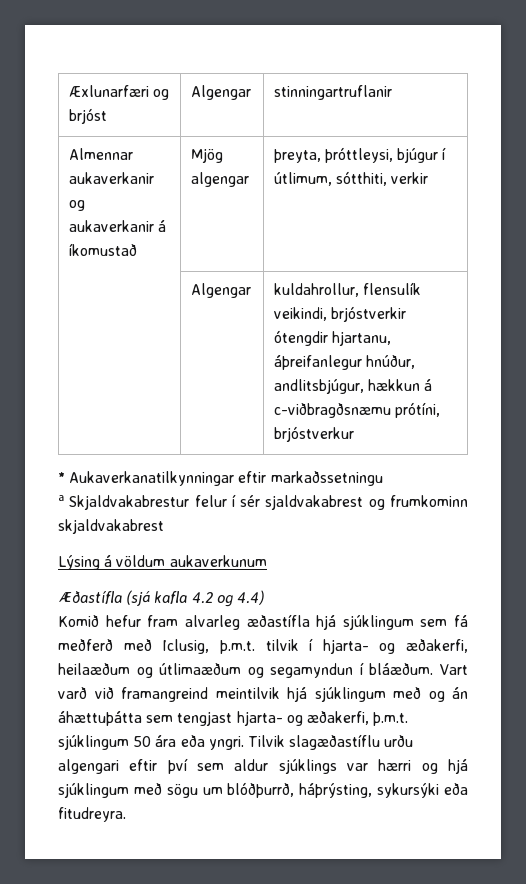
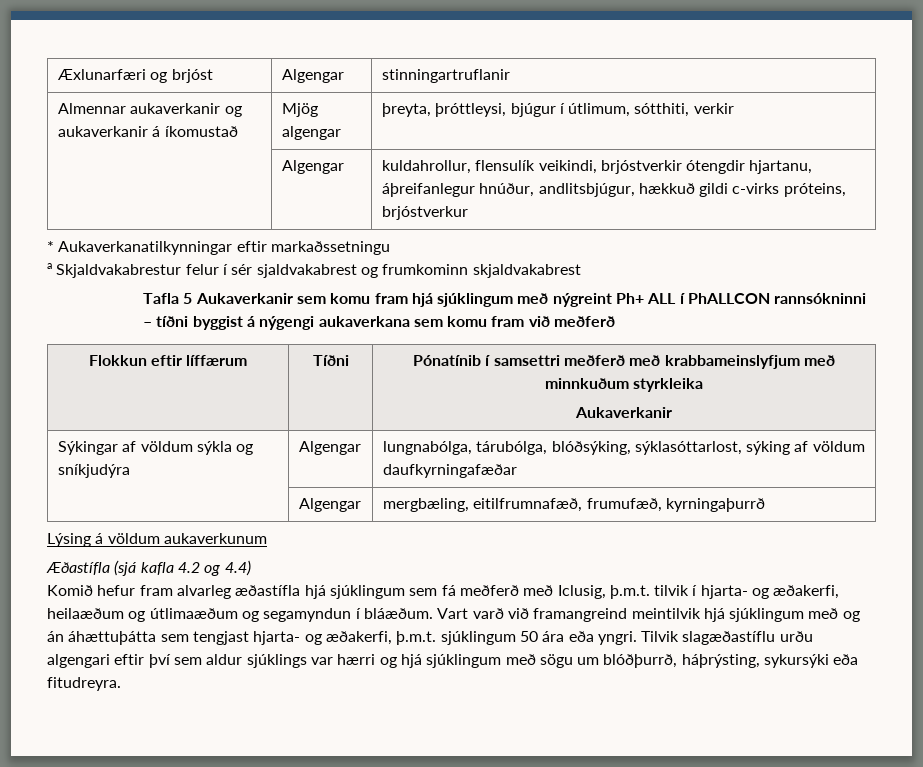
- | Algengar | kuldahrollur, flensulík veikindi, brjóstverkir ótengdir hjartanu, áþreifanlegur hnúður, andlitsbjúgur, hækkun á c-viðbragðsnæmu prótíni, brjóstverkur
+ | Algengar | kuldahrollur, flensulík veikindi, brjóstverkir ótengdir hjartanu, áþreifanlegur hnúður, andlitsbjúgur, hækkuð gildi c-virks próteins, brjóstverkur
+ Tafla 5 Aukaverkanir sem komu fram hjá sjúklingum með nýgreint Ph+ ALL í PhALLCON rannsókninni – tíðni byggist á nýgengi aukaverkana sem komu fram við meðferð
+ Flokkun eftir líffærum | Tíðni | Pónatínib í samsettri meðferð með krabbameinslyfjum með minnkuðum styrkleika
+ Aukaverkanir
+ Sýkingar af völdum sýkla og sníkjudýra | Algengar | lungnabólga, tárubólga, blóðsýking, sýklasóttarlost, sýking af völdum daufkyrningafæðar
+ | Algengar | mergbæling, eitilfrumnafæð, frumufæð, kyrningaþurrð

